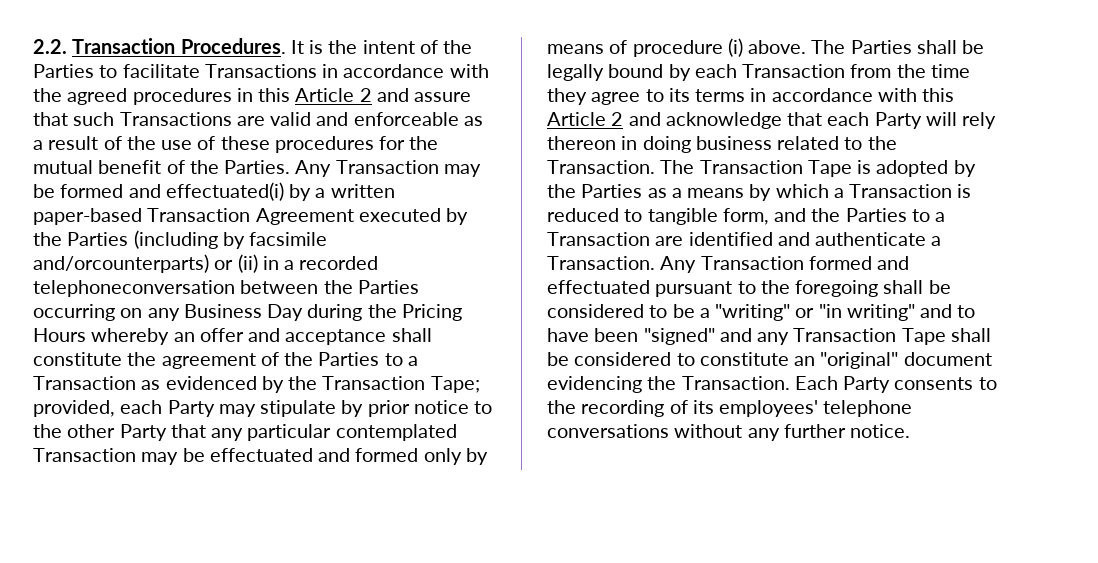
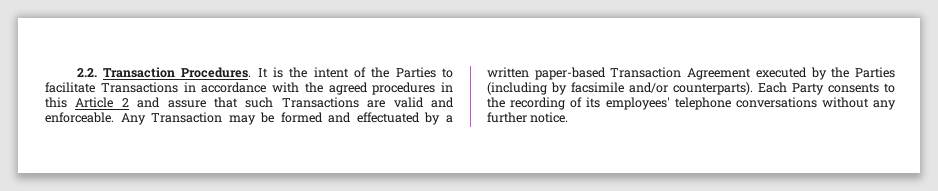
- It is the intent of the Parties to facilitate Transactions in accordance with the agreed procedures in this Article 2 and assure that such Transactions are valid and enforceable as a result of the use of these procedures for the mutual benefit of the Parties.
+ It is the intent of the Parties to facilitate Transactions in accordance with the agreed procedures in this Article 2 and assure that such Transactions are valid and enforceable.
- Any Transaction may be formed and effectuated(i) by a written paper-based Transaction Agreement executed by the Parties (including by facsimile and/orcounterparts) or (ii) in a recorded telephoneconversation between the Parties occurring on any Business Day during the Pricing Hours whereby an offer and acceptance shall constitute the agreement of the Parties to a Transaction as evidenced by the Transaction Tape; provided, each Party may stipulate by prior notice to the other Party that any particular contemplated Transaction may be effectuated and formed only by means of procedure (i) above. The Parties shall be legally bound by each Transaction from the time they agree to its terms in accordance with this Article 2 and acknowledge that each Party will rely thereon in doing business related to the Transaction. The Transaction Tape is adopted by the Parties as a means by which a Transaction is reduced to tangible form, and the Parties to a Transaction are identified and authenticate a Transaction. Any Transaction formed and effectuated pursuant to the foregoing shall be considered to be a "writing" or "in writing" and to have been "signed" and any Transaction Tape shall be considered to constitute an "original" document evidencing the Transaction.
+ Any Transaction may be formed and effectuated by a written paper-based Transaction Agreement executed by the Parties (including by facsimile and/or counterparts).

